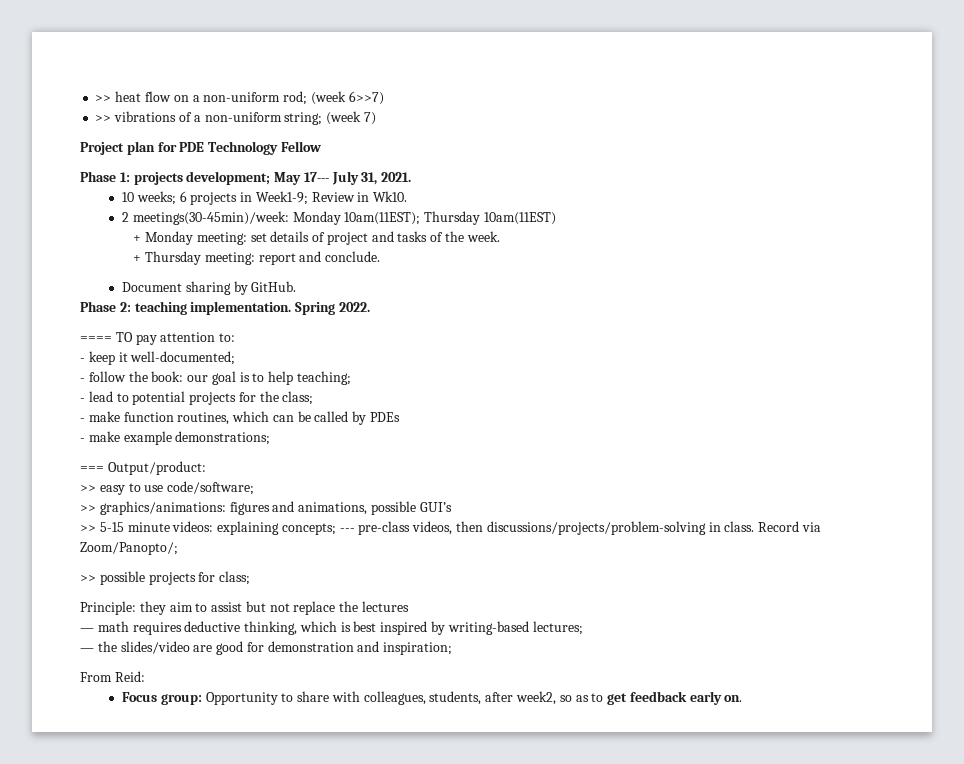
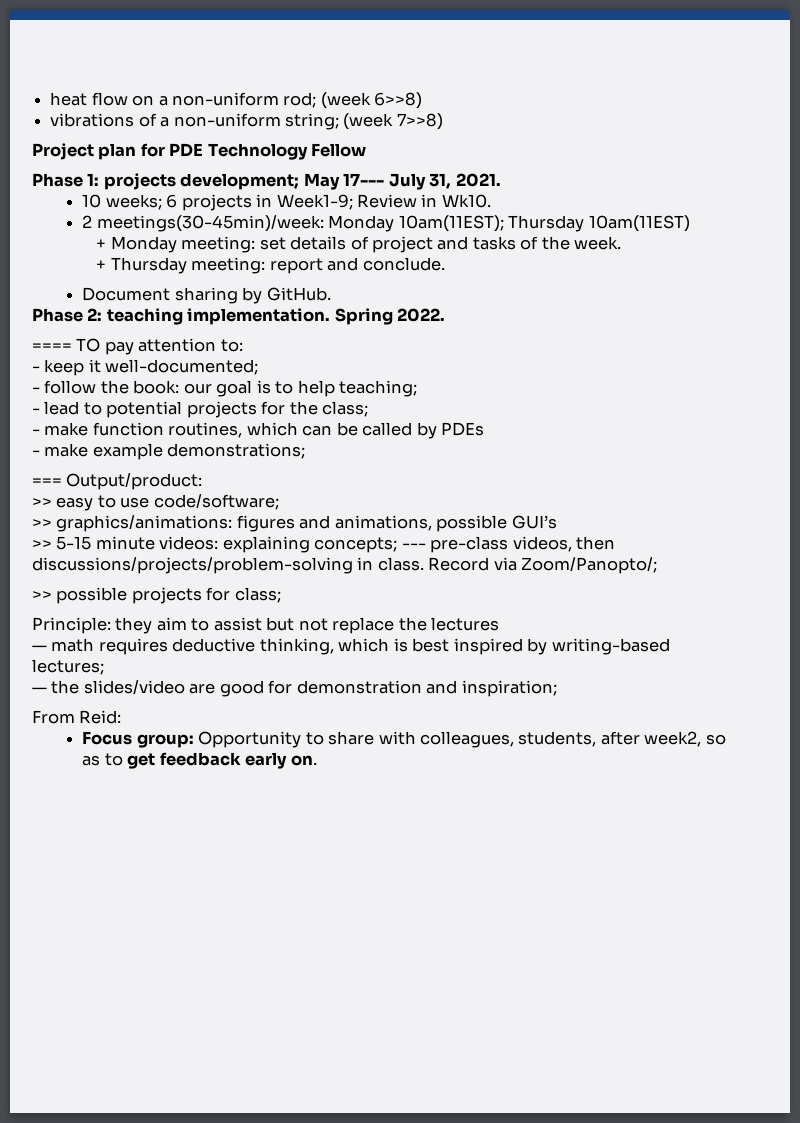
- >> heat flow on a non-uniform rod; (week 6>>7)
- >> vibrations of a non-uniform string; (week 7)
+ heat flow on a non-uniform rod; (week 6>>8)
+ vibrations of a non-uniform string; (week 7>>8)

